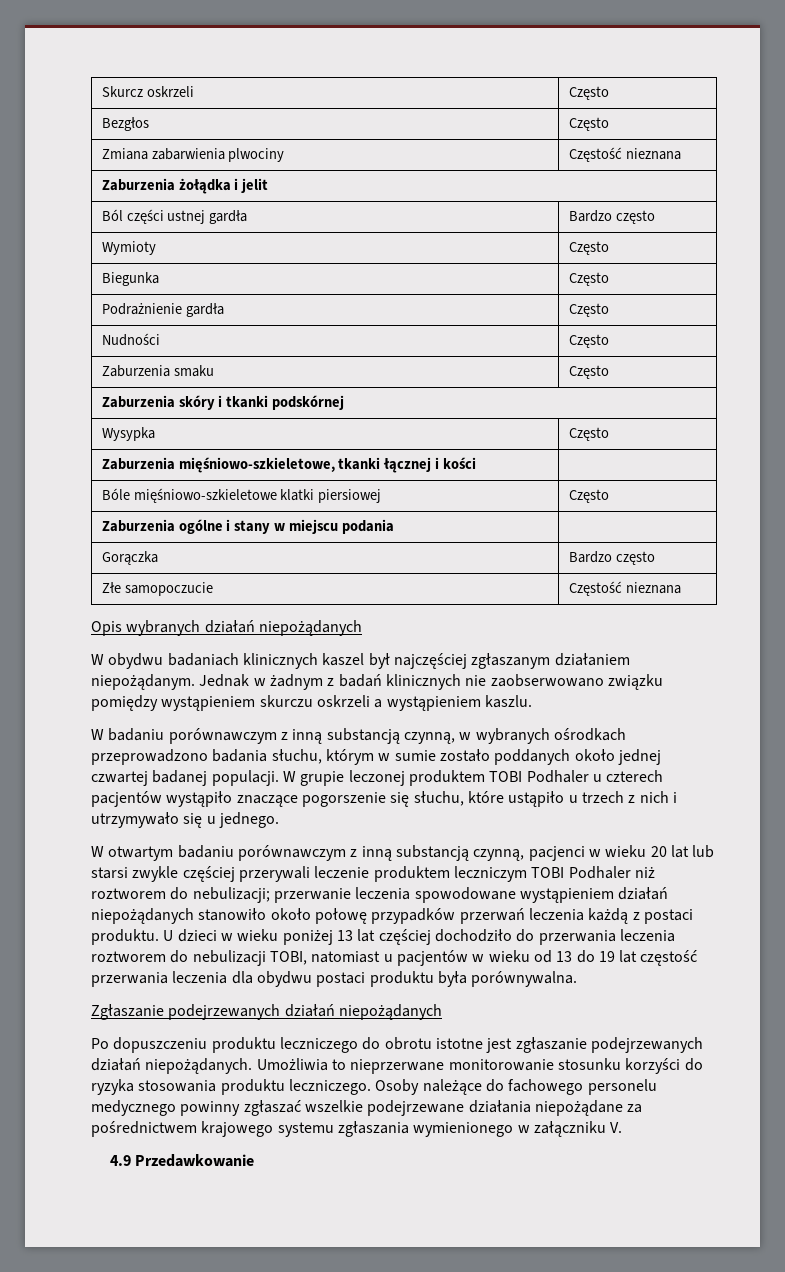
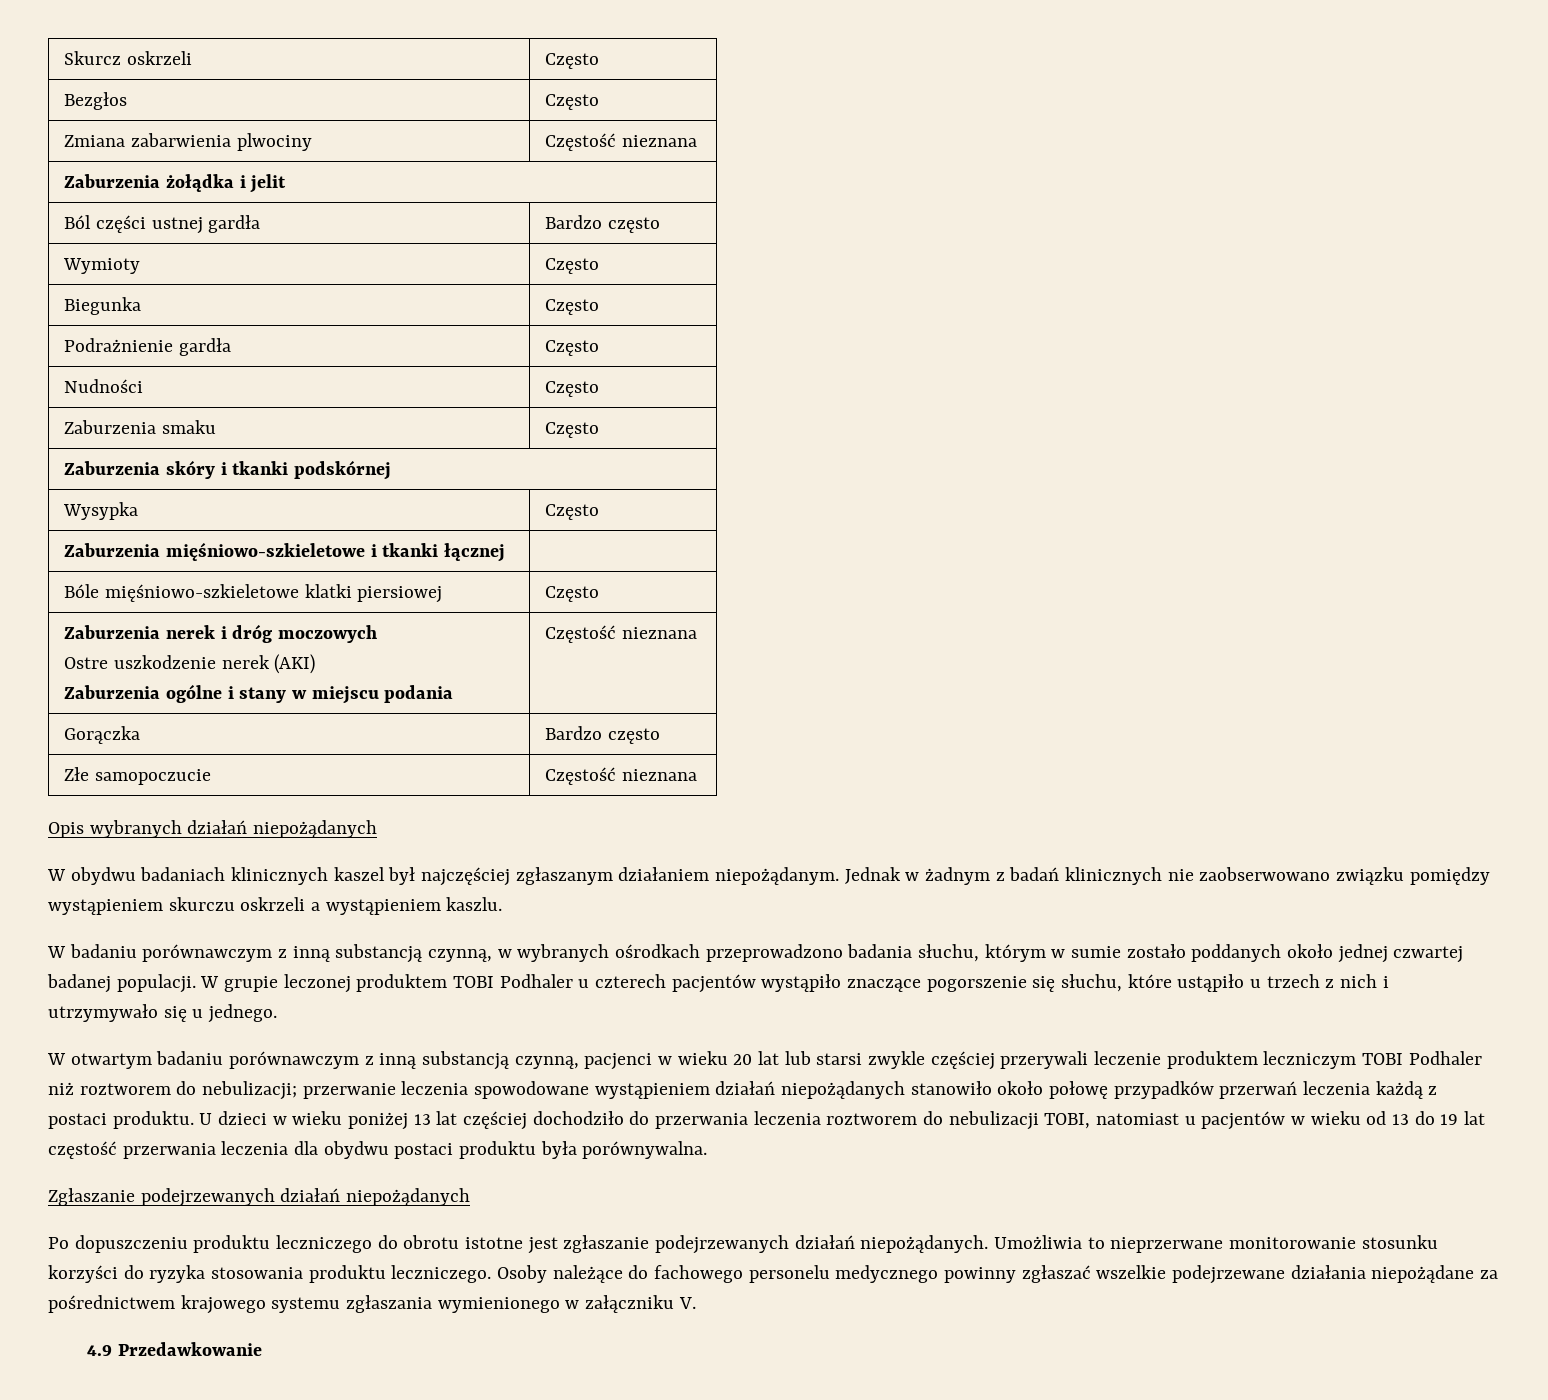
- Zaburzenia mięśniowo-szkieletowe, tkanki łącznej i kości |
+ Zaburzenia mięśniowo-szkieletowe i tkanki łącznej |
- Zaburzenia ogólne i stany w miejscu podania |
+ Zaburzenia nerek i dróg moczowych
+ Ostre uszkodzenie nerek (AKI)
+ Zaburzenia ogólne i stany w miejscu podania | Częstość nieznana

